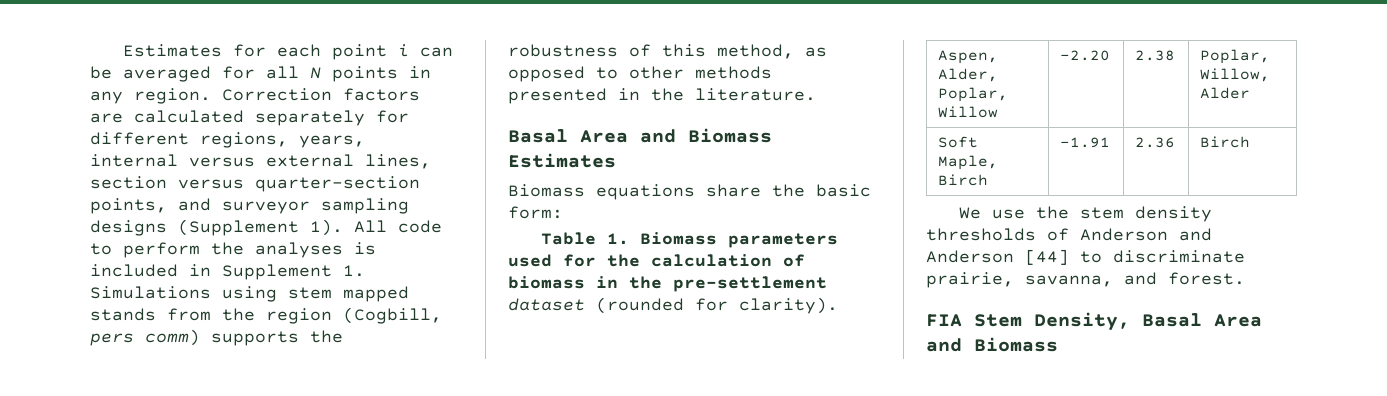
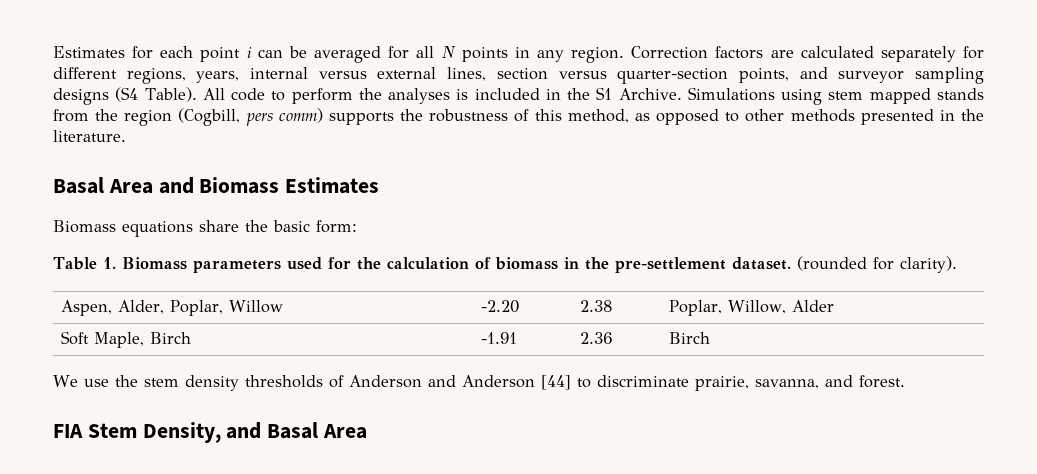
- Correction factors are calculated separately for different regions, years, internal versus external lines, section versus quarter-section points, and surveyor sampling designs (Supplement 1).
+ Correction factors are calculated separately for different regions, years, internal versus external lines, section versus quarter-section points, and surveyor sampling designs (S4 Table).
- All code to perform the analyses is included in Supplement 1. Simulations using stem mapped stands from the region (Cogbill, pers comm) supports the robustness of this method, as opposed to other methods presented in the literature.
+ All code to perform the analyses is included in the S1 Archive. Simulations using stem mapped stands from the region (Cogbill, pers comm) supports the robustness of this method, as opposed to other methods presented in the literature.
- Table 1. Biomass parameters used for the calculation of biomass in the pre-settlement dataset (rounded for clarity).
+ Table 1. Biomass parameters used for the calculation of biomass in the pre-settlement dataset. (rounded for clarity).
- FIA Stem Density, Basal Area and Biomass
+ FIA Stem Density, and Basal Area

